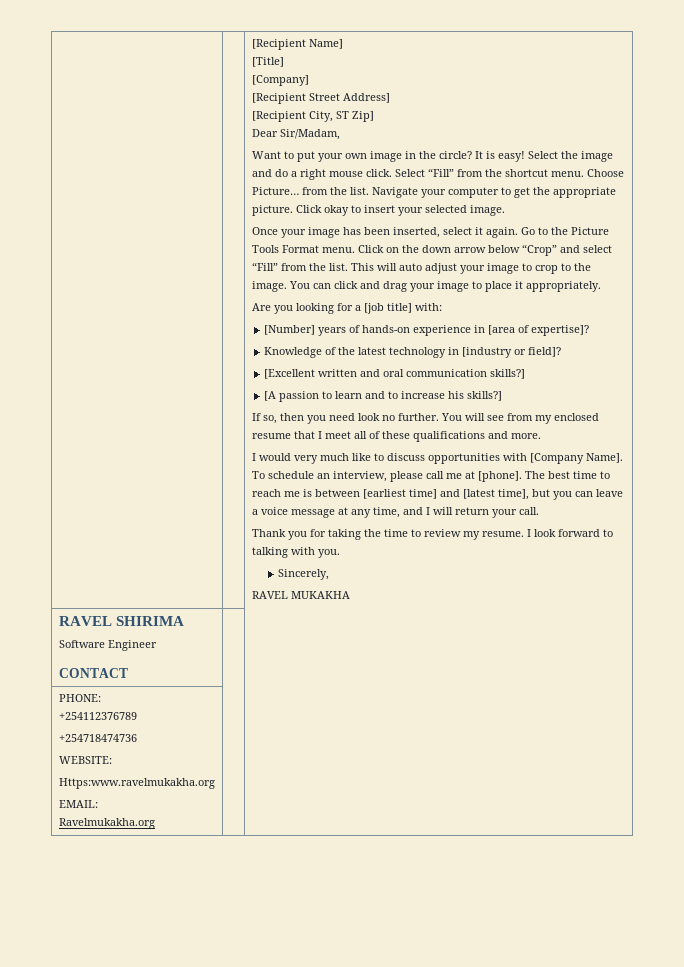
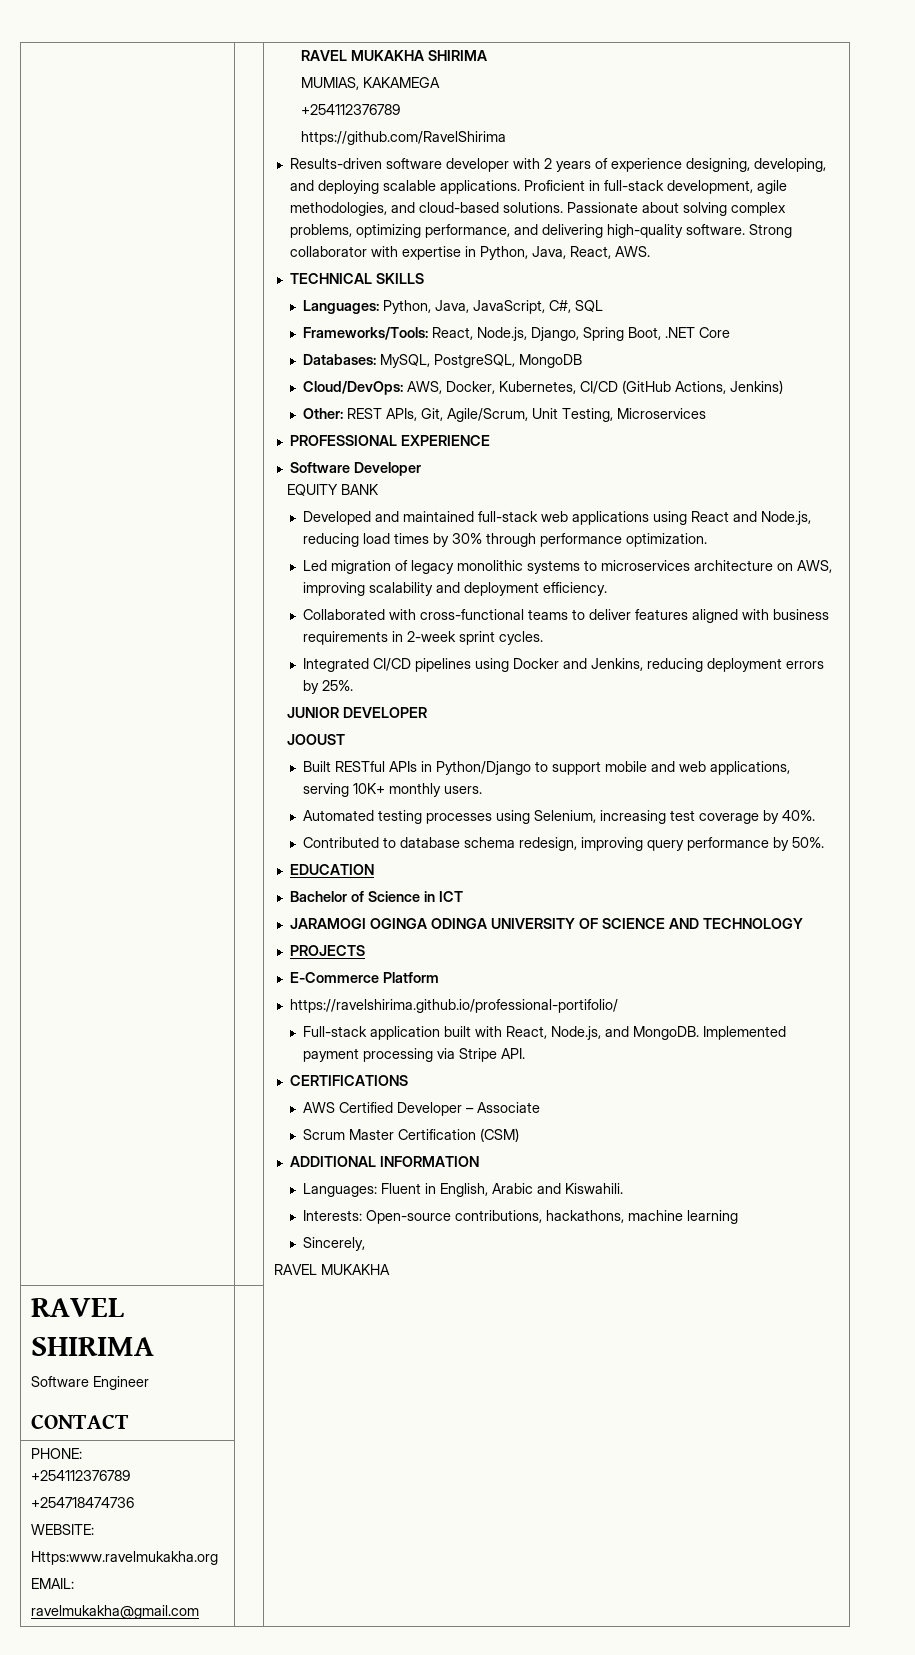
- [Recipient Name]
- [Title]
- [Company]
- [Recipient Street Address]
- [Recipient City, ST Zip]
- Dear Sir/Madam,
- Want to put your own image in the circle? It is easy! Select the image and do a right mouse click. Select “Fill” from the shortcut menu. Choose Picture… from the list. Navigate your computer to get the appropriate picture. Click okay to insert your selected image.
- Once your image has been inserted, select it again. Go to the Picture Tools Format menu. Click on the down arrow below “Crop” and select “Fill” from the list. This will auto adjust your image to crop to the image. You can click and drag your image to place it appropriately.
- Are you looking for a [job title] with:
- [Number] years of hands-on experience in [area of expertise]?
- Knowledge of the latest technology in [industry or field]?
- [Excellent written and oral communication skills?]
- [A passion to learn and to increase his skills?]
- If so, then you need look no further. You will see from my enclosed resume that I meet all of these qualifications and more.
- I would very much like to discuss opportunities with [Company Name]. To schedule an interview, please call me at [phone]. The best time to reach me is between [earliest time] and [latest time], but you can leave a voice message at any time, and I will return your call.
- Thank you for taking the time to review my resume. I look forward to talking with you.
+ RAVEL MUKAKHA SHIRIMA
+ MUMIAS, KAKAMEGA
+ +254112376789
+ https://github.com/RavelShirima
+ Results-driven software developer with 2 years of experience designing, developing, and deploying scalable applications. Proficient in full-stack development, agile methodologies, and cloud-based solutions. Passionate about solving complex problems, optimizing performance, and delivering high-quality software. Strong collaborator with expertise in Python, Java, React, AWS.
+ TECHNICAL SKILLS
+ Languages: Python, Java, JavaScript, C#, SQL
+ Frameworks/Tools: React, Node.js, Django, Spring Boot, .NET Core
+ Databases: MySQL, PostgreSQL, MongoDB
+ Cloud/DevOps: AWS, Docker, Kubernetes, CI/CD (GitHub Actions, Jenkins)
+ Other: REST APIs, Git, Agile/Scrum, Unit Testing, Microservices
+ PROFESSIONAL EXPERIENCE
+ Software Developer
+ EQUITY BANK
+ Developed and maintained full-stack web applications using React and Node.js, reducing load times by 30% through performance optimization.
+ Led migration of legacy monolithic systems to microservices architecture on AWS, improving scalability and deployment efficiency.
+ Collaborated with cross-functional teams to deliver features aligned with business requirements in 2-week sprint cycles.
+ Integrated CI/CD pipelines using Docker and Jenkins, reducing deployment errors by 25%.
+ JUNIOR DEVELOPER
+ JOOUST
+ Built RESTful APIs in Python/Django to support mobile and web applications, serving 10K+ monthly users.
+ Automated testing processes using Selenium, increasing test coverage by 40%.
+ Contributed to database schema redesign, improving query performance by 50%.
+ EDUCATION
+ Bachelor of Science in ICT
+ JARAMOGI OGINGA ODINGA UNIVERSITY OF SCIENCE AND TECHNOLOGY
+ PROJECTS
+ E-Commerce Platform
+ https://ravelshirima.github.io/professional-portifolio/
+ Full-stack application built with React, Node.js, and MongoDB. Implemented payment processing via Stripe API.
+ CERTIFICATIONS
+ AWS Certified Developer – Associate
+ Scrum Master Certification (CSM)
+ ADDITIONAL INFORMATION
+ Languages: Fluent in English, Arabic and Kiswahili.
+ Interests: Open-source contributions, hackathons, machine learning
  PHONE:
  +254112376789
  +254718474736
  WEBSITE:
  Https:www.ravelmukakha.org
  EMAIL:
- Ravelmukakha.org | |
+ ravelmukakha@gmail.com | |

